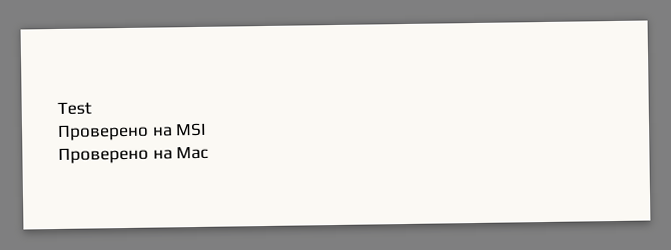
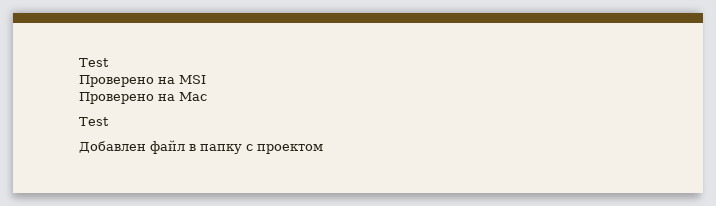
  Проверено на Mac
+ Test
+ Добавлен файл в папку с проектом

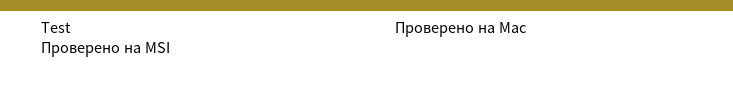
  Проверено на Mac
- Test
- Добавлен файл в папку с проектом

